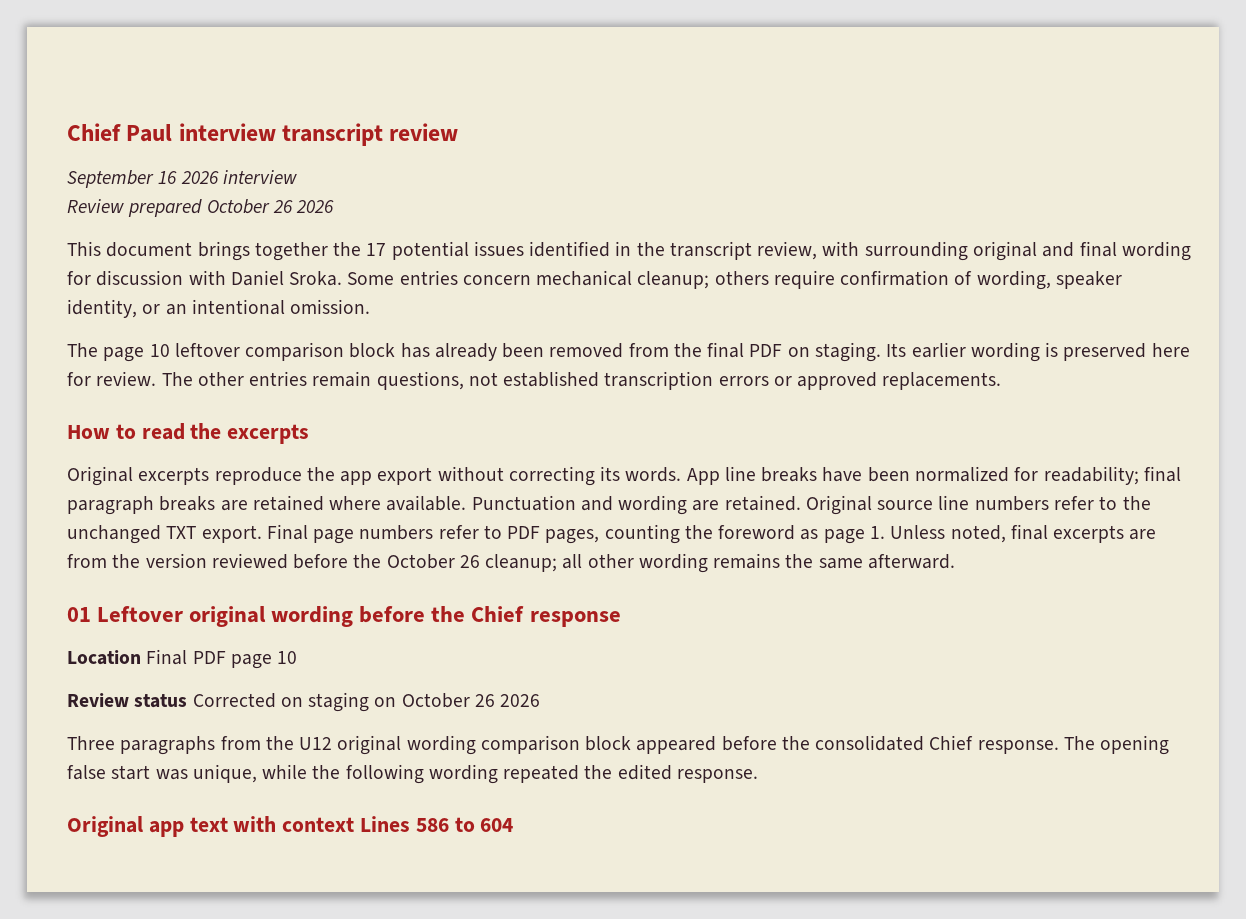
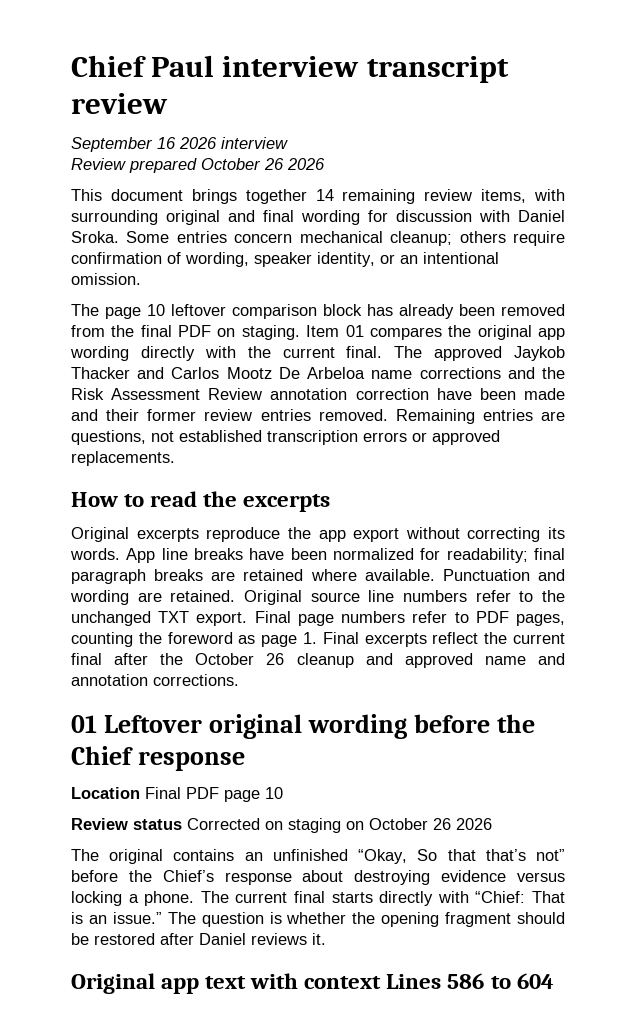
- This document brings together the 17 potential issues identified in the transcript review, with surrounding original and final wording for discussion with Daniel Sroka.
+ This document brings together 14 remaining review items, with surrounding original and final wording for discussion with Daniel Sroka.
- Its earlier wording is preserved here for review. The other entries remain questions, not established transcription errors or approved replacements.
+ Item 01 compares the original app wording directly with the current final. The approved Jaykob Thacker and Carlos Mootz De Arbeloa name corrections and the Risk Assessment Review annotation correction have been made and their former review entries removed. Remaining entries are questions, not established transcription errors or approved replacements.
- Final page numbers refer to PDF pages, counting the foreword as page 1. Unless noted, final excerpts are from the version reviewed before the October 26 cleanup; all other wording remains the same afterward.
+ Final page numbers refer to PDF pages, counting the foreword as page 1. Final excerpts reflect the current final after the October 26 cleanup and approved name and annotation corrections.
- Three paragraphs from the U12 original wording comparison block appeared before the consolidated Chief response. The opening false start was unique, while the following wording repeated the edited response.
+ The original contains an unfinished “Okay, So that that’s not” before the Chief’s response about destroying evidence versus locking a phone. The current final starts directly with “Chief: That is an issue.” The question is whether the opening fragment should be restored after Daniel reviews it.

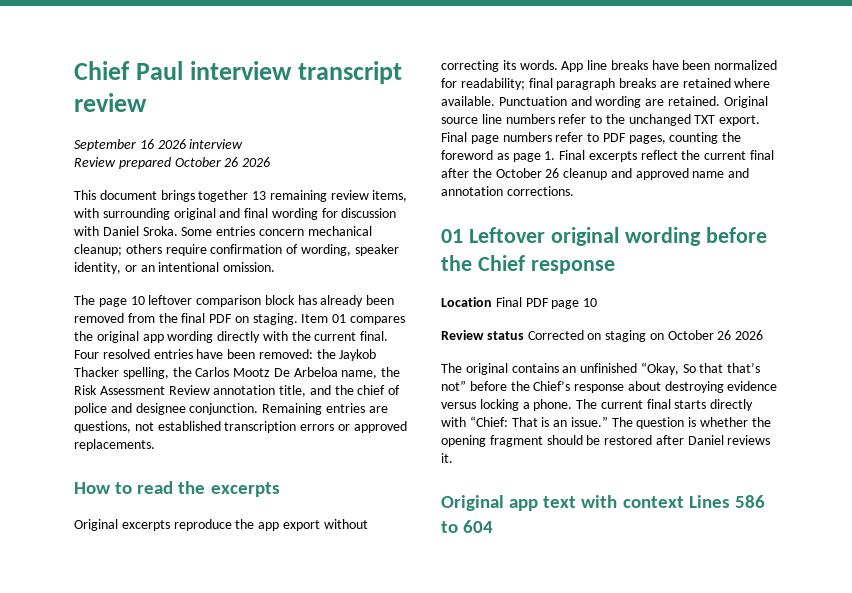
- This document brings together 14 remaining review items, with surrounding original and final wording for discussion with Daniel Sroka.
+ This document brings together 13 remaining review items, with surrounding original and final wording for discussion with Daniel Sroka.
- The approved Jaykob Thacker and Carlos Mootz De Arbeloa name corrections and the Risk Assessment Review annotation correction have been made and their former review entries removed.
+ Four resolved entries have been removed: the Jaykob Thacker spelling, the Carlos Mootz De Arbeloa name, the Risk Assessment Review annotation title, and the chief of police and designee conjunction.

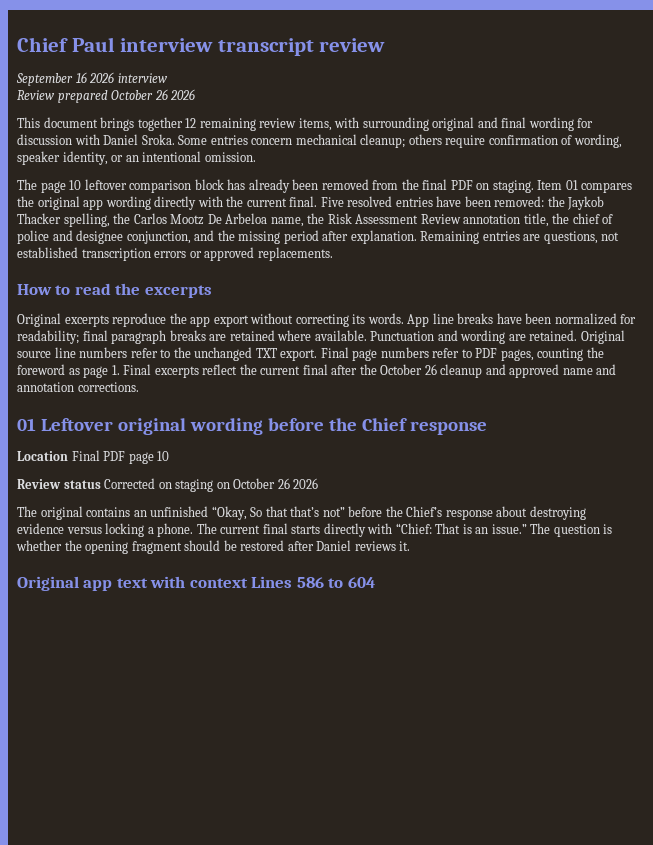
- This document brings together 13 remaining review items, with surrounding original and final wording for discussion with Daniel Sroka.
+ This document brings together 12 remaining review items, with surrounding original and final wording for discussion with Daniel Sroka.
- Four resolved entries have been removed: the Jaykob Thacker spelling, the Carlos Mootz De Arbeloa name, the Risk Assessment Review annotation title, and the chief of police and designee conjunction.
+ Five resolved entries have been removed: the Jaykob Thacker spelling, the Carlos Mootz De Arbeloa name, the Risk Assessment Review annotation title, the chief of police and designee conjunction, and the missing period after explanation.

